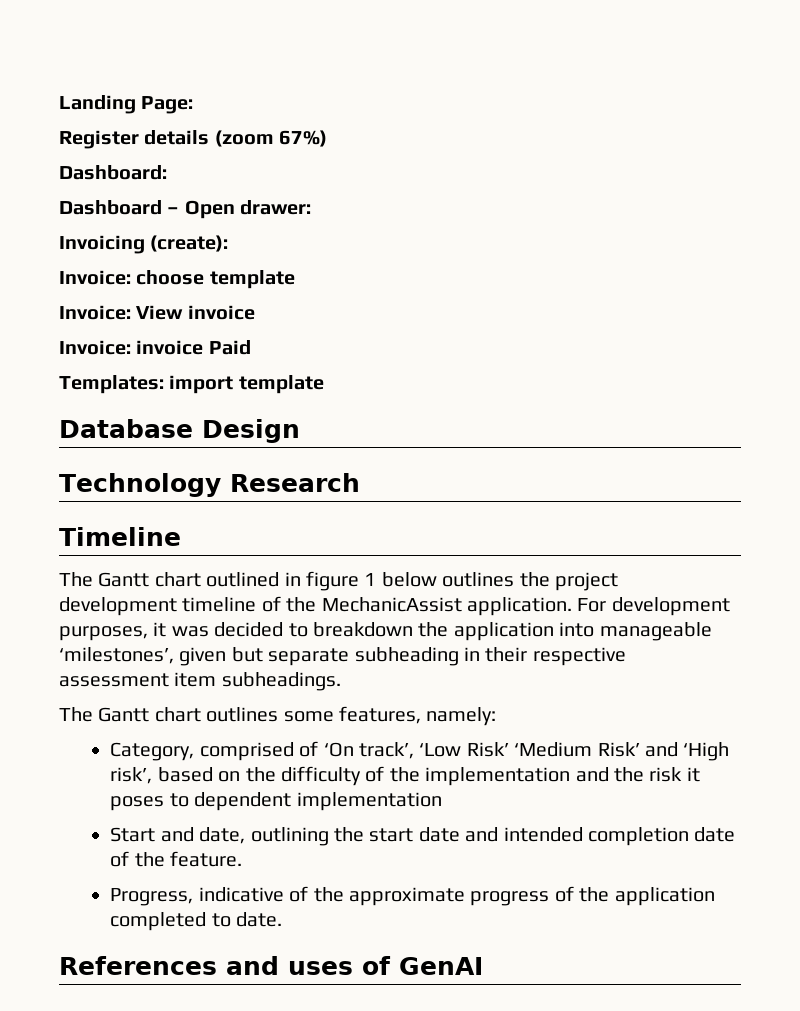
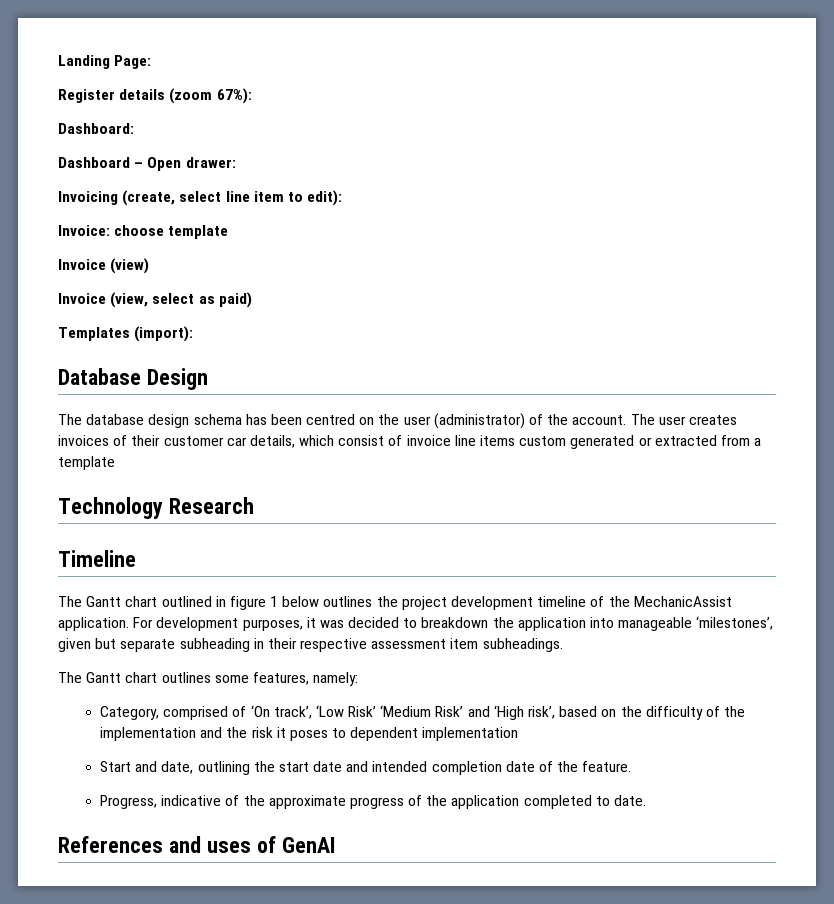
- Register details (zoom 67%)
+ Register details (zoom 67%):
- Invoicing (create):
+ Invoicing (create, select line item to edit):
  Invoice: choose template
- Invoice: View invoice
- Invoice: invoice Paid
- Templates: import template
+ Invoice (view)
+ Invoice (view, select as paid)
+ Templates (import):
  Database Design
+ The database design schema has been centred on the user (administrator) of the account. The user creates invoices of their customer car details, which consist of invoice line items custom generated or extracted from a template

